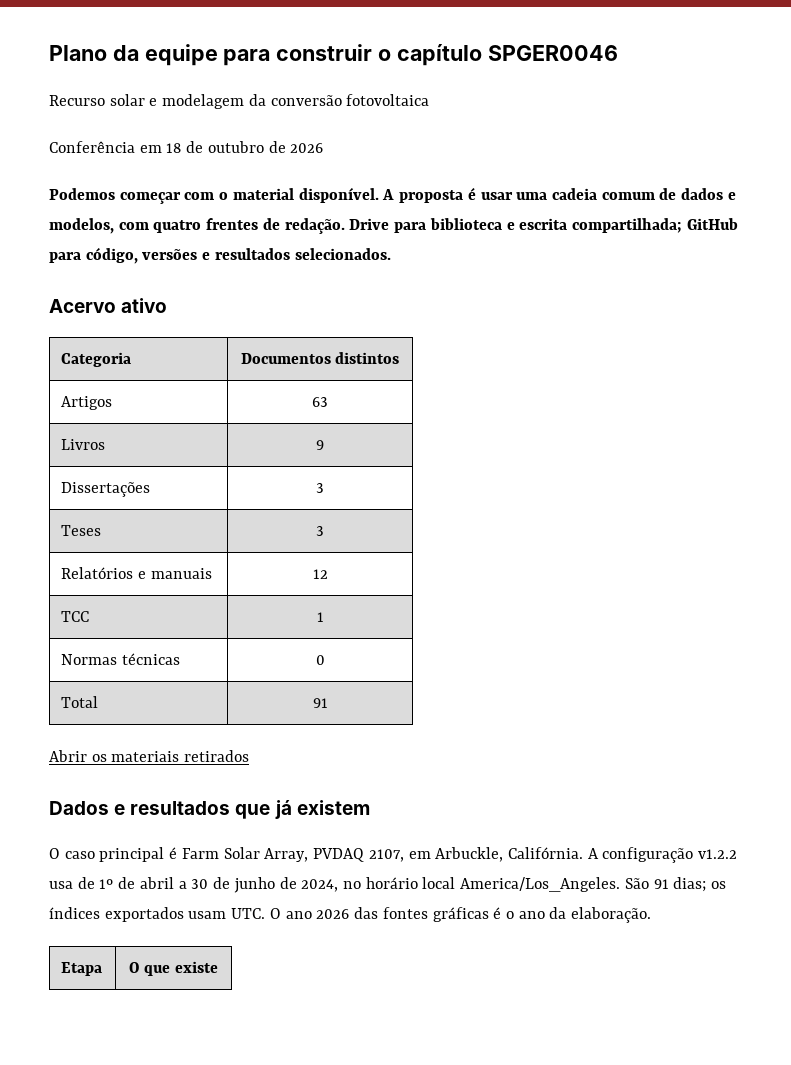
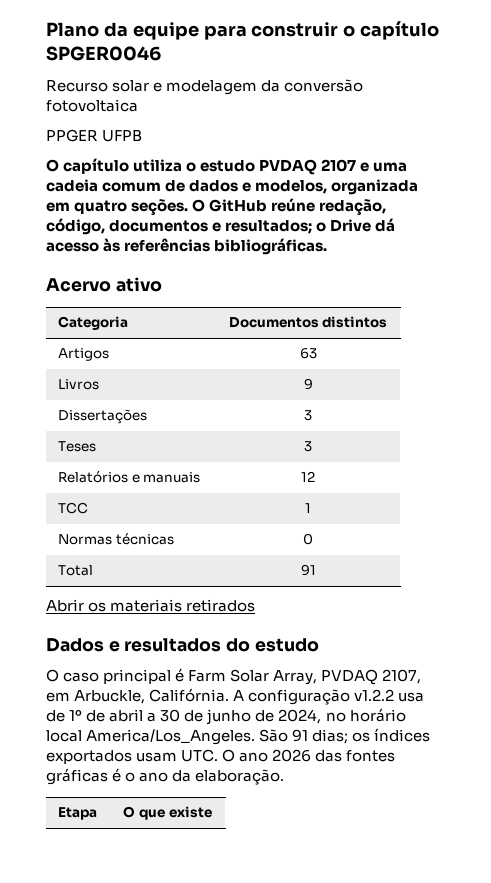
- Conferência em 18 de outubro de 2026
- Podemos começar com o material disponível. A proposta é usar uma cadeia comum de dados e modelos, com quatro frentes de redação. Drive para biblioteca e escrita compartilhada; GitHub para código, versões e resultados selecionados.
+ PPGER UFPB
+ O capítulo utiliza o estudo PVDAQ 2107 e uma cadeia comum de dados e modelos, organizada em quatro seções. O GitHub reúne redação, código, documentos e resultados; o Drive dá acesso às referências bibliográficas.
- Dados e resultados que já existem
+ Dados e resultados do estudo

